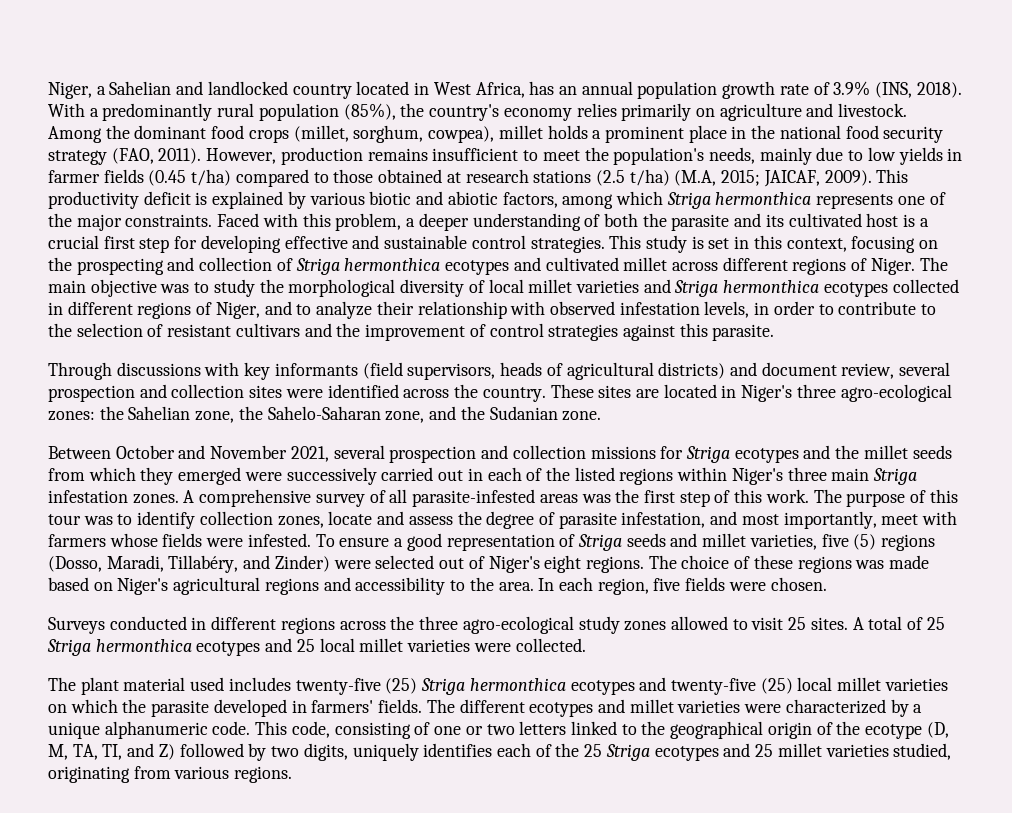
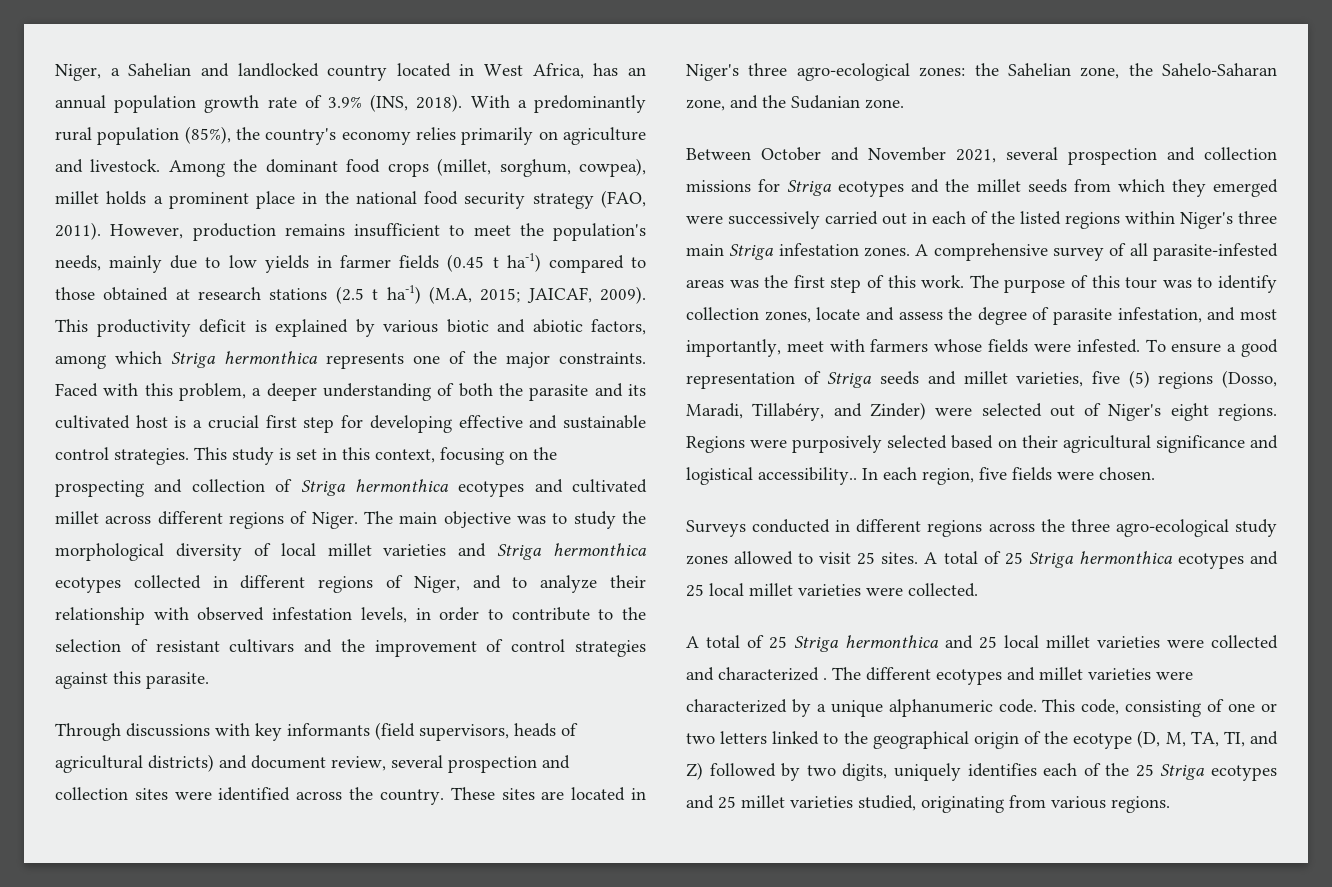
- However, production remains insufficient to meet the population's needs, mainly due to low yields in farmer fields (0.45 t/ha) compared to those obtained at research stations (2.5 t/ha) (M.A, 2015; JAICAF, 2009).
+ However, production remains insufficient to meet the population's needs, mainly due to low yields in farmer fields (0.45 t ha-1) compared to those obtained at research stations (2.5 t ha-1) (M.A, 2015; JAICAF, 2009).
- The choice of these regions was made based on Niger's agricultural regions and accessibility to the area.
+ Regions were purposively selected based on their agricultural significance and logistical accessibility..
- The plant material used includes twenty-five (25) Striga hermonthica ecotypes and twenty-five (25) local millet varieties on which the parasite developed in farmers' fields.
+ A total of 25 Striga hermonthica and 25 local millet varieties were collected and characterized .

